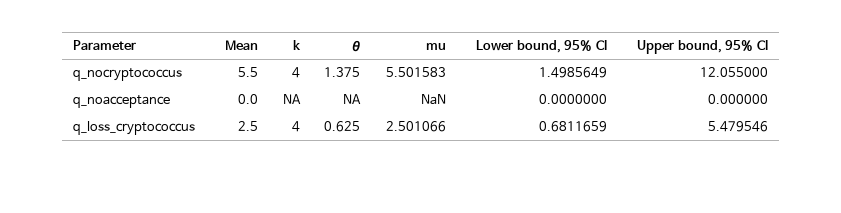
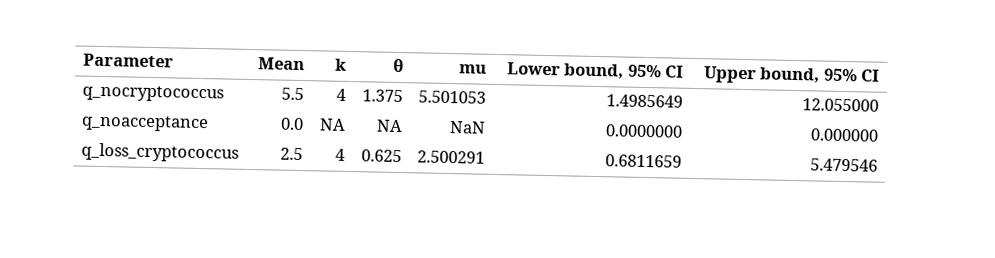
- q_nocryptococcus | 5.5 | 4 | 1.375 | 5.501583 | 1.4985649 | 12.055000
+ q_nocryptococcus | 5.5 | 4 | 1.375 | 5.501053 | 1.4985649 | 12.055000
- q_loss_cryptococcus | 2.5 | 4 | 0.625 | 2.501066 | 0.6811659 | 5.479546
+ q_loss_cryptococcus | 2.5 | 4 | 0.625 | 2.500291 | 0.6811659 | 5.479546

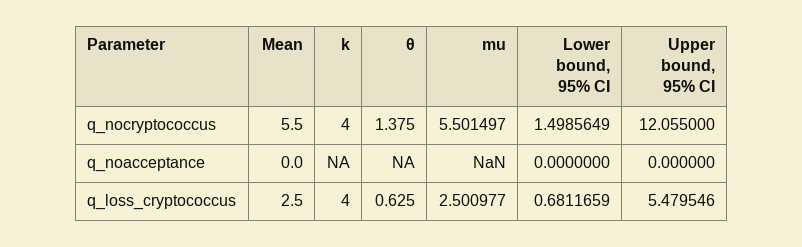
- q_nocryptococcus | 5.5 | 4 | 1.375 | 5.501053 | 1.4985649 | 12.055000
+ q_nocryptococcus | 5.5 | 4 | 1.375 | 5.501497 | 1.4985649 | 12.055000
- q_loss_cryptococcus | 2.5 | 4 | 0.625 | 2.500291 | 0.6811659 | 5.479546
+ q_loss_cryptococcus | 2.5 | 4 | 0.625 | 2.500977 | 0.6811659 | 5.479546

